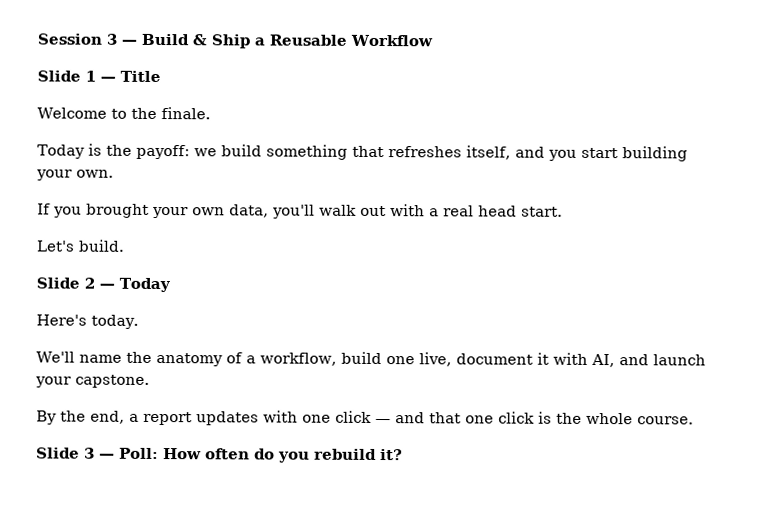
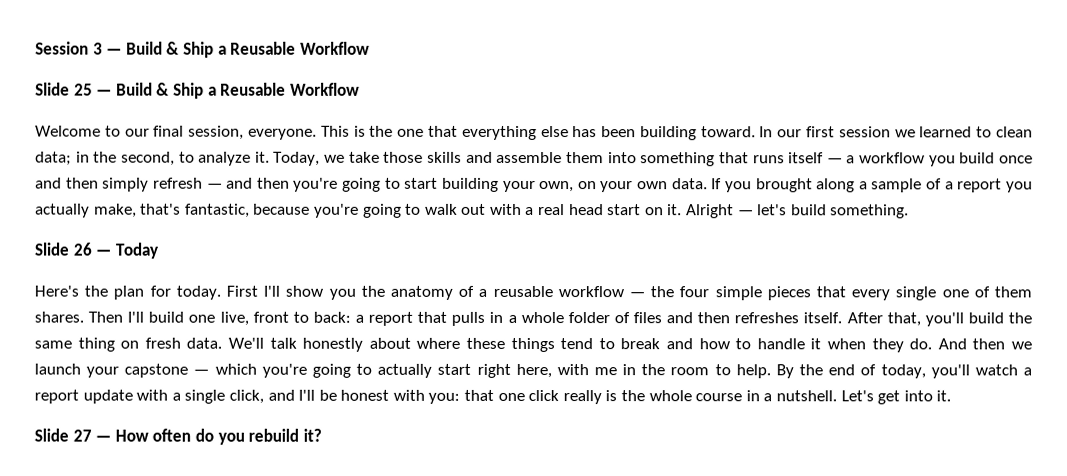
- Slide 1 — Title
- Welcome to the finale.
- Today is the payoff: we build something that refreshes itself, and you start building your own.
- If you brought your own data, you'll walk out with a real head start.
- Let's build.
- Slide 2 — Today
+ Slide 25 — Build & Ship a Reusable Workflow
+ Welcome to our final session, everyone. This is the one that everything else has been building toward. In our first session we learned to clean data; in the second, to analyze it. Today, we take those skills and assemble them into something that runs itself — a workflow you build once and then simply refresh — and then you're going to start building your own, on your own data. If you brought along a sample of a report you actually make, that's fantastic, because you're going to walk out with a real head start on it. Alright — let's build something.
+ Slide 26 — Today
- Here's today.
- We'll name the anatomy of a workflow, build one live, document it with AI, and launch your capstone.
- By the end, a report updates with one click — and that one click is the whole course.
- Slide 3 — Poll: How often do you rebuild it?
+ Here's the plan for today. First I'll show you the anatomy of a reusable workflow — the four simple pieces that every single one of them shares. Then I'll build one live, front to back: a report that pulls in a whole folder of files and then refreshes itself. After that, you'll build the same thing on fresh data. We'll talk honestly about where these things tend to break and how to handle it when they do. And then we launch your capstone — which you're going to actually start right here, with me in the room to help. By the end of today, you'll watch a report update with a single click, and I'll be honest with you: that one click really is the whole course in a nutshell. Let's get into it.
+ Slide 27 — How often do you rebuild it?

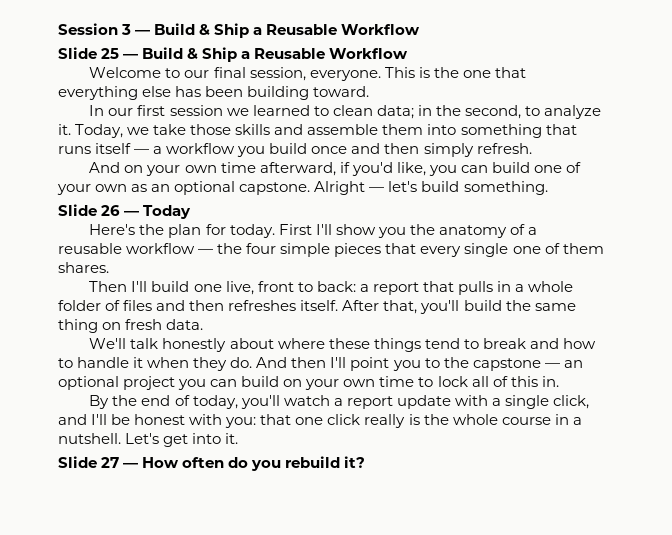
- This is the one that everything else has been building toward. In our first session we learned to clean data; in the second, to analyze it.
+ This is the one that everything else has been building toward.
+ In our first session we learned to clean data; in the second, to analyze it.
- Today, we take those skills and assemble them into something that runs itself — a workflow you build once and then simply refresh — and then you're going to start building your own, on your own data. If you brought along a sample of a report you actually make, that's fantastic, because you're going to walk out with a real head start on it.
+ Today, we take those skills and assemble them into something that runs itself — a workflow you build once and then simply refresh.
+ And on your own time afterward, if you'd like, you can build one of your own as an optional capstone.
- First I'll show you the anatomy of a reusable workflow — the four simple pieces that every single one of them shares. Then I'll build one live, front to back: a report that pulls in a whole folder of files and then refreshes itself.
+ First I'll show you the anatomy of a reusable workflow — the four simple pieces that every single one of them shares.
+ Then I'll build one live, front to back: a report that pulls in a whole folder of files and then refreshes itself.
- After that, you'll build the same thing on fresh data. We'll talk honestly about where these things tend to break and how to handle it when they do.
+ After that, you'll build the same thing on fresh data.
+ We'll talk honestly about where these things tend to break and how to handle it when they do.
- And then we launch your capstone — which you're going to actually start right here, with me in the room to help. By the end of today, you'll watch a report update with a single click, and I'll be honest with you: that one click really is the whole course in a nutshell.
+ And then I'll point you to the capstone — an optional project you can build on your own time to lock all of this in.
+ By the end of today, you'll watch a report update with a single click, and I'll be honest with you: that one click really is the whole course in a nutshell.

